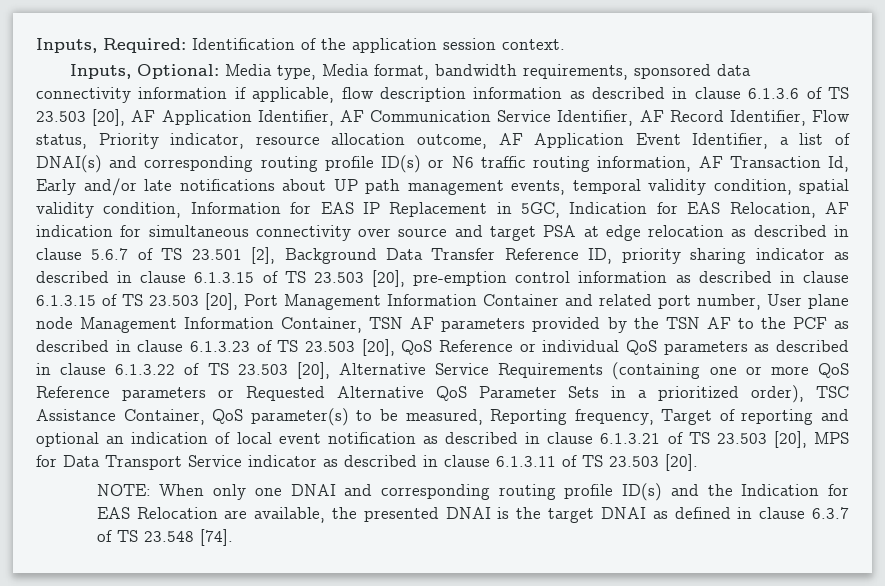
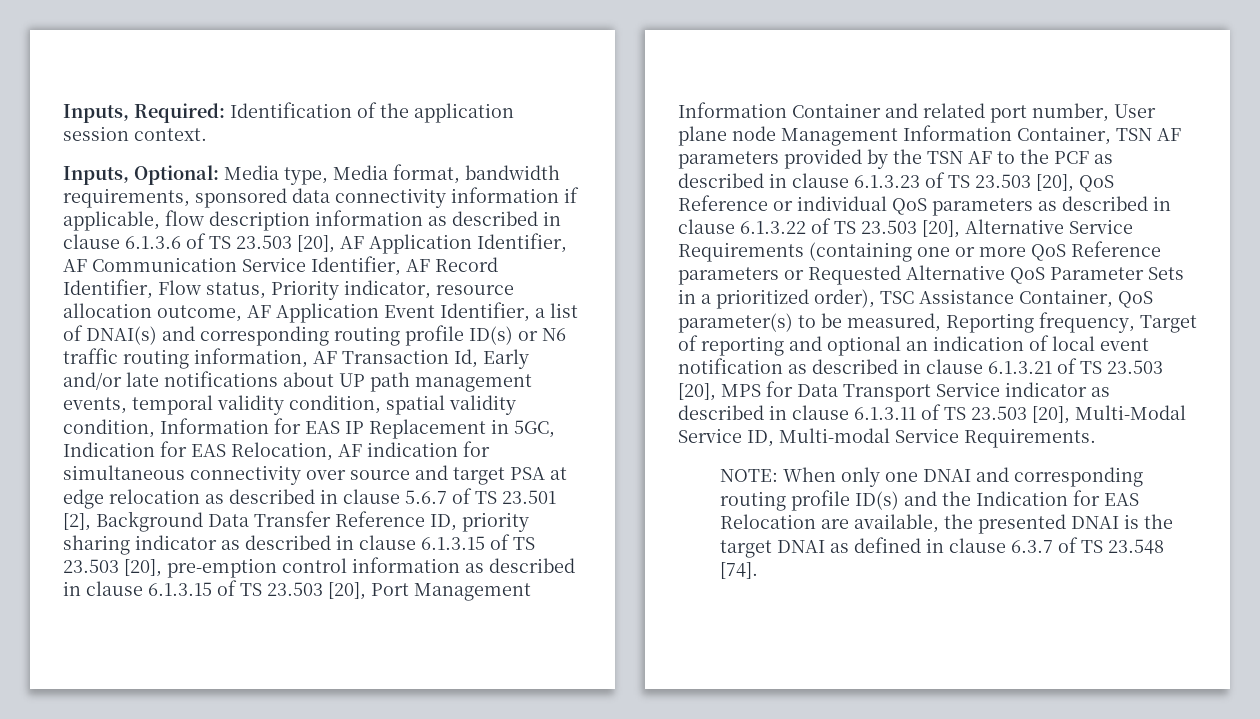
- Media type, Media format, bandwidth requirements, sponsored data connectivity information if applicable, flow description information as described in clause 6.1.3.6 of TS 23.503 [20], AF Application Identifier, AF Communication Service Identifier, AF Record Identifier, Flow status, Priority indicator, resource allocation outcome, AF Application Event Identifier, a list of DNAI(s) and corresponding routing profile ID(s) or N6 traffic routing information, AF Transaction Id, Early and/or late notifications about UP path management events, temporal validity condition, spatial validity condition, Information for EAS IP Replacement in 5GC, Indication for EAS Relocation, AF indication for simultaneous connectivity over source and target PSA at edge relocation as described in clause 5.6.7 of TS 23.501 [2], Background Data Transfer Reference ID, priority sharing indicator as described in clause 6.1.3.15 of TS 23.503 [20], pre-emption control information as described in clause 6.1.3.15 of TS 23.503 [20], Port Management Information Container and related port number, User plane node Management Information Container, TSN AF parameters provided by the TSN AF to the PCF as described in clause 6.1.3.23 of TS 23.503 [20], QoS Reference or individual QoS parameters as described in clause 6.1.3.22 of TS 23.503 [20], Alternative Service Requirements (containing one or more QoS Reference parameters or Requested Alternative QoS Parameter Sets in a prioritized order), TSC Assistance Container, QoS parameter(s) to be measured, Reporting frequency, Target of reporting and optional an indication of local event notification as described in clause 6.1.3.21 of TS 23.503 [20], MPS for Data Transport Service indicator as described in clause 6.1.3.11 of TS 23.503 [20].
+ Media type, Media format, bandwidth requirements, sponsored data connectivity information if applicable, flow description information as described in clause 6.1.3.6 of TS 23.503 [20], AF Application Identifier, AF Communication Service Identifier, AF Record Identifier, Flow status, Priority indicator, resource allocation outcome, AF Application Event Identifier, a list of DNAI(s) and corresponding routing profile ID(s) or N6 traffic routing information, AF Transaction Id, Early and/or late notifications about UP path management events, temporal validity condition, spatial validity condition, Information for EAS IP Replacement in 5GC, Indication for EAS Relocation, AF indication for simultaneous connectivity over source and target PSA at edge relocation as described in clause 5.6.7 of TS 23.501 [2], Background Data Transfer Reference ID, priority sharing indicator as described in clause 6.1.3.15 of TS 23.503 [20], pre-emption control information as described in clause 6.1.3.15 of TS 23.503 [20], Port Management Information Container and related port number, User plane node Management Information Container, TSN AF parameters provided by the TSN AF to the PCF as described in clause 6.1.3.23 of TS 23.503 [20], QoS Reference or individual QoS parameters as described in clause 6.1.3.22 of TS 23.503 [20], Alternative Service Requirements (containing one or more QoS Reference parameters or Requested Alternative QoS Parameter Sets in a prioritized order), TSC Assistance Container, QoS parameter(s) to be measured, Reporting frequency, Target of reporting and optional an indication of local event notification as described in clause 6.1.3.21 of TS 23.503 [20], MPS for Data Transport Service indicator as described in clause 6.1.3.11 of TS 23.503 [20], Multi-Modal Service ID, Multi-modal Service Requirements.

